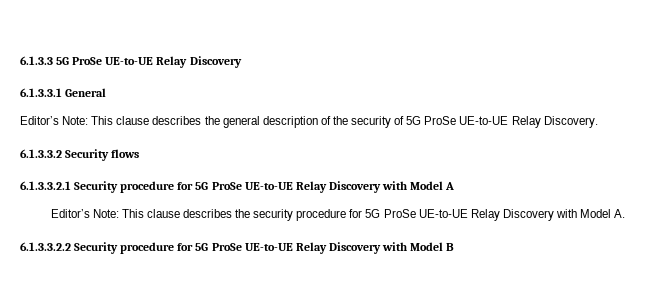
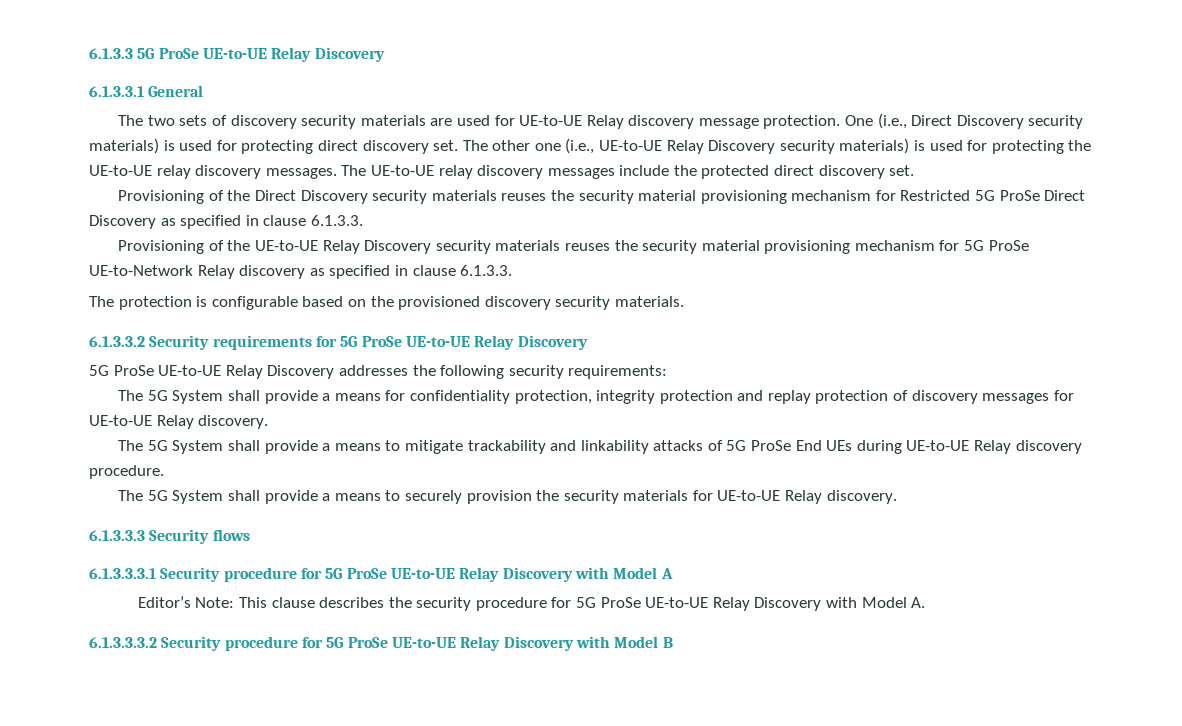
- Editor’s Note: This clause describes the general description of the security of 5G ProSe UE-to-UE Relay Discovery.
- 6.1.3.3.2 Security flows
+ The two sets of discovery security materials are used for UE-to-UE Relay discovery message protection. One (i.e., Direct Discovery security materials) is used for protecting direct discovery set. The other one (i.e., UE-to-UE Relay Discovery security materials) is used for protecting the UE-to-UE relay discovery messages. The UE-to-UE relay discovery messages include the protected direct discovery set.
+ Provisioning of the Direct Discovery security materials reuses the security material provisioning mechanism for Restricted 5G ProSe Direct Discovery as specified in clause 6.1.3.3.
+ Provisioning of the UE-to-UE Relay Discovery security materials reuses the security material provisioning mechanism for 5G ProSe UE-to-Network Relay discovery as specified in clause 6.1.3.3.
+ The protection is configurable based on the provisioned discovery security materials.
+ 6.1.3.3.2 Security requirements for 5G ProSe UE-to-UE Relay Discovery
+ 5G ProSe UE-to-UE Relay Discovery addresses the following security requirements:
+ The 5G System shall provide a means for confidentiality protection, integrity protection and replay protection of discovery messages for UE-to-UE Relay discovery.
+ The 5G System shall provide a means to mitigate trackability and linkability attacks of 5G ProSe End UEs during UE-to-UE Relay discovery procedure.
+ The 5G System shall provide a means to securely provision the security materials for UE-to-UE Relay discovery.
+ 6.1.3.3.3 Security flows
- 6.1.3.3.2.1 Security procedure for 5G ProSe UE-to-UE Relay Discovery with Model A
+ 6.1.3.3.3.1 Security procedure for 5G ProSe UE-to-UE Relay Discovery with Model A
- 6.1.3.3.2.2 Security procedure for 5G ProSe UE-to-UE Relay Discovery with Model B
+ 6.1.3.3.3.2 Security procedure for 5G ProSe UE-to-UE Relay Discovery with Model B

